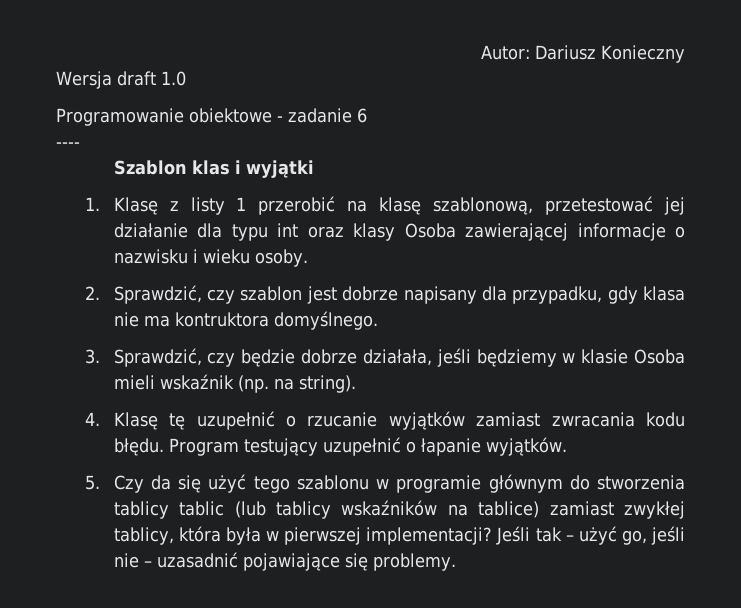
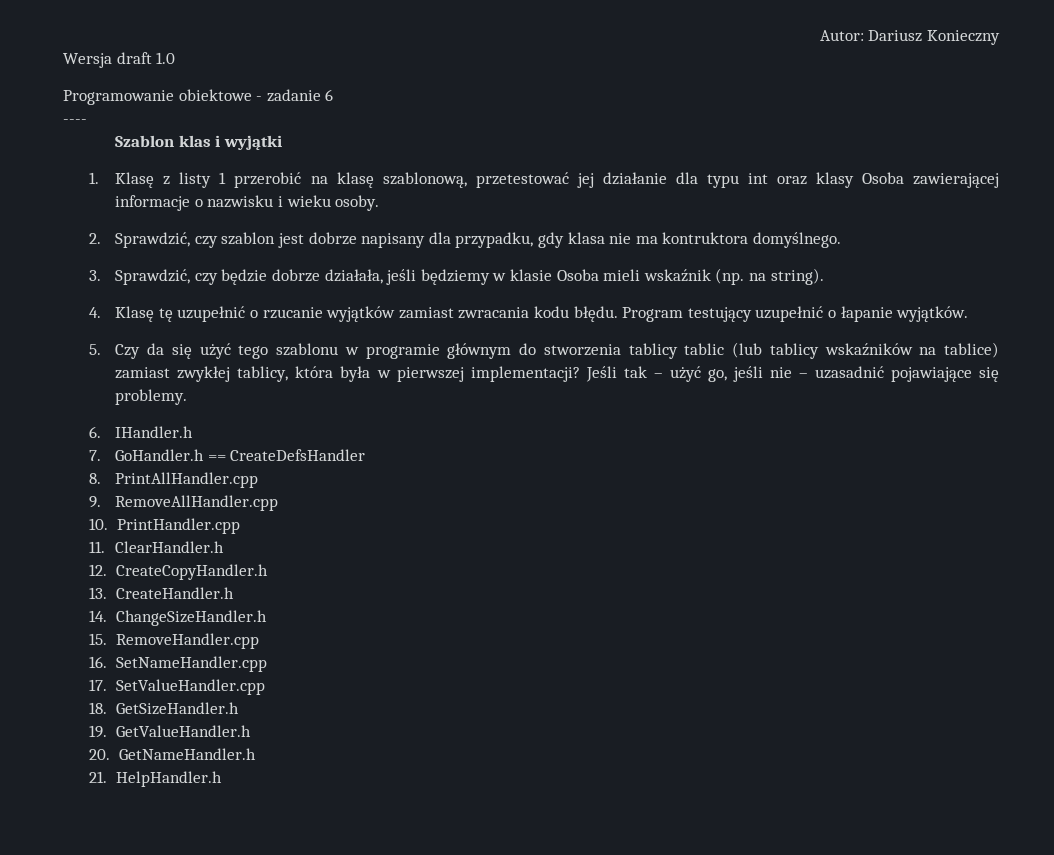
+ 6. IHandler.h
+ 7. GoHandler.h == CreateDefsHandler
+ 8. PrintAllHandler.cpp
+ 9. RemoveAllHandler.cpp
+ 10. PrintHandler.cpp
+ 11. ClearHandler.h
+ 12. CreateCopyHandler.h
+ 13. CreateHandler.h
+ 14. ChangeSizeHandler.h
+ 15. RemoveHandler.cpp
+ 16. SetNameHandler.cpp
+ 17. SetValueHandler.cpp
+ 18. GetSizeHandler.h
+ 19. GetValueHandler.h
+ 20. GetNameHandler.h
+ 21. HelpHandler.h

